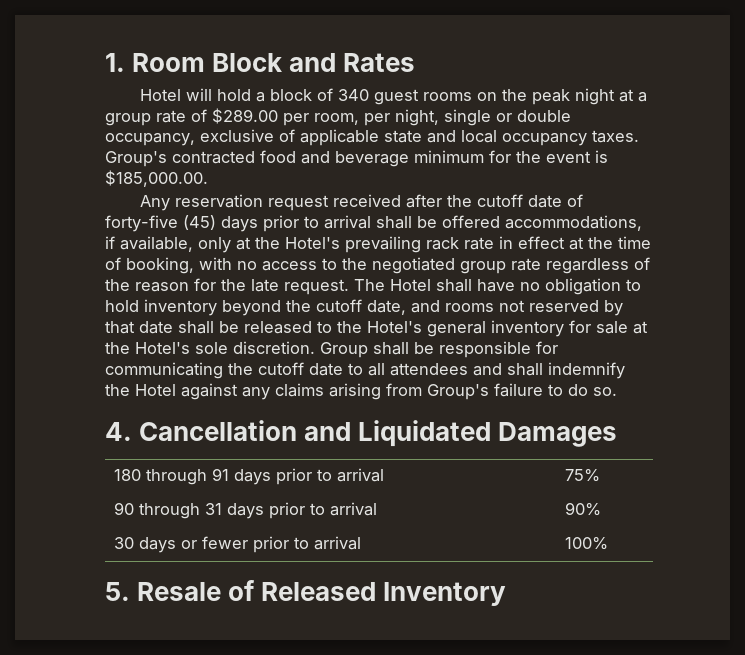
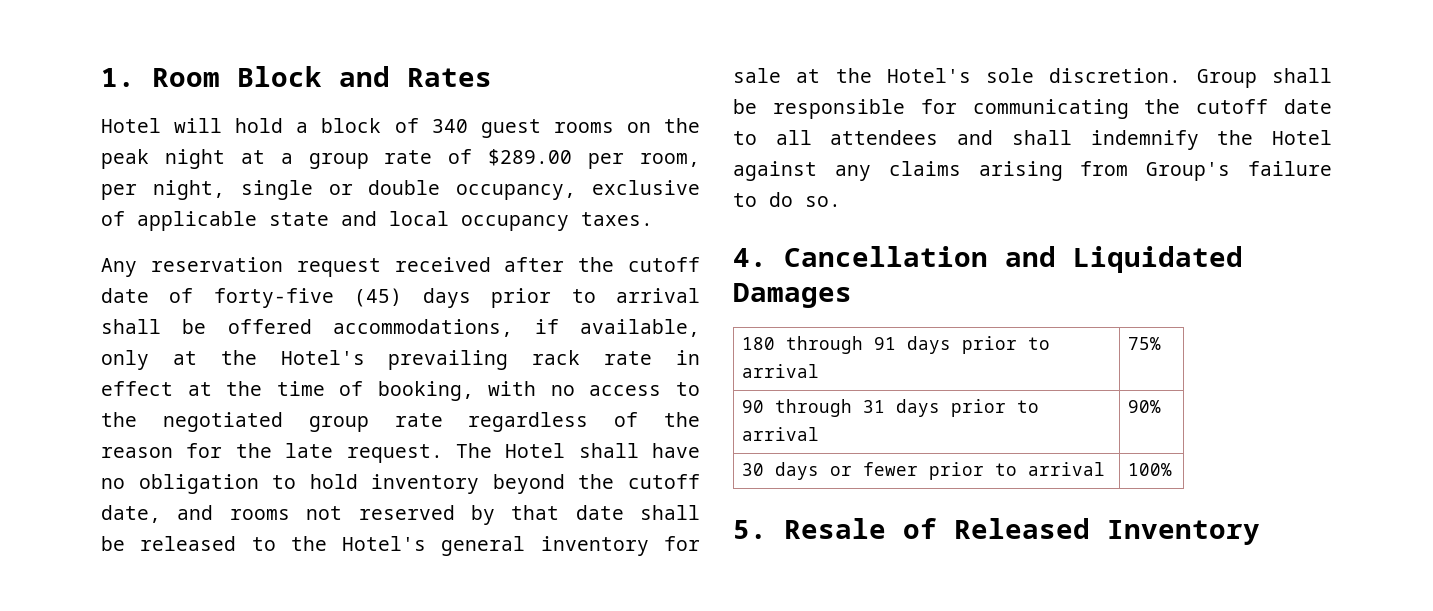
- Group's contracted food and beverage minimum for the event is $185,000.00.

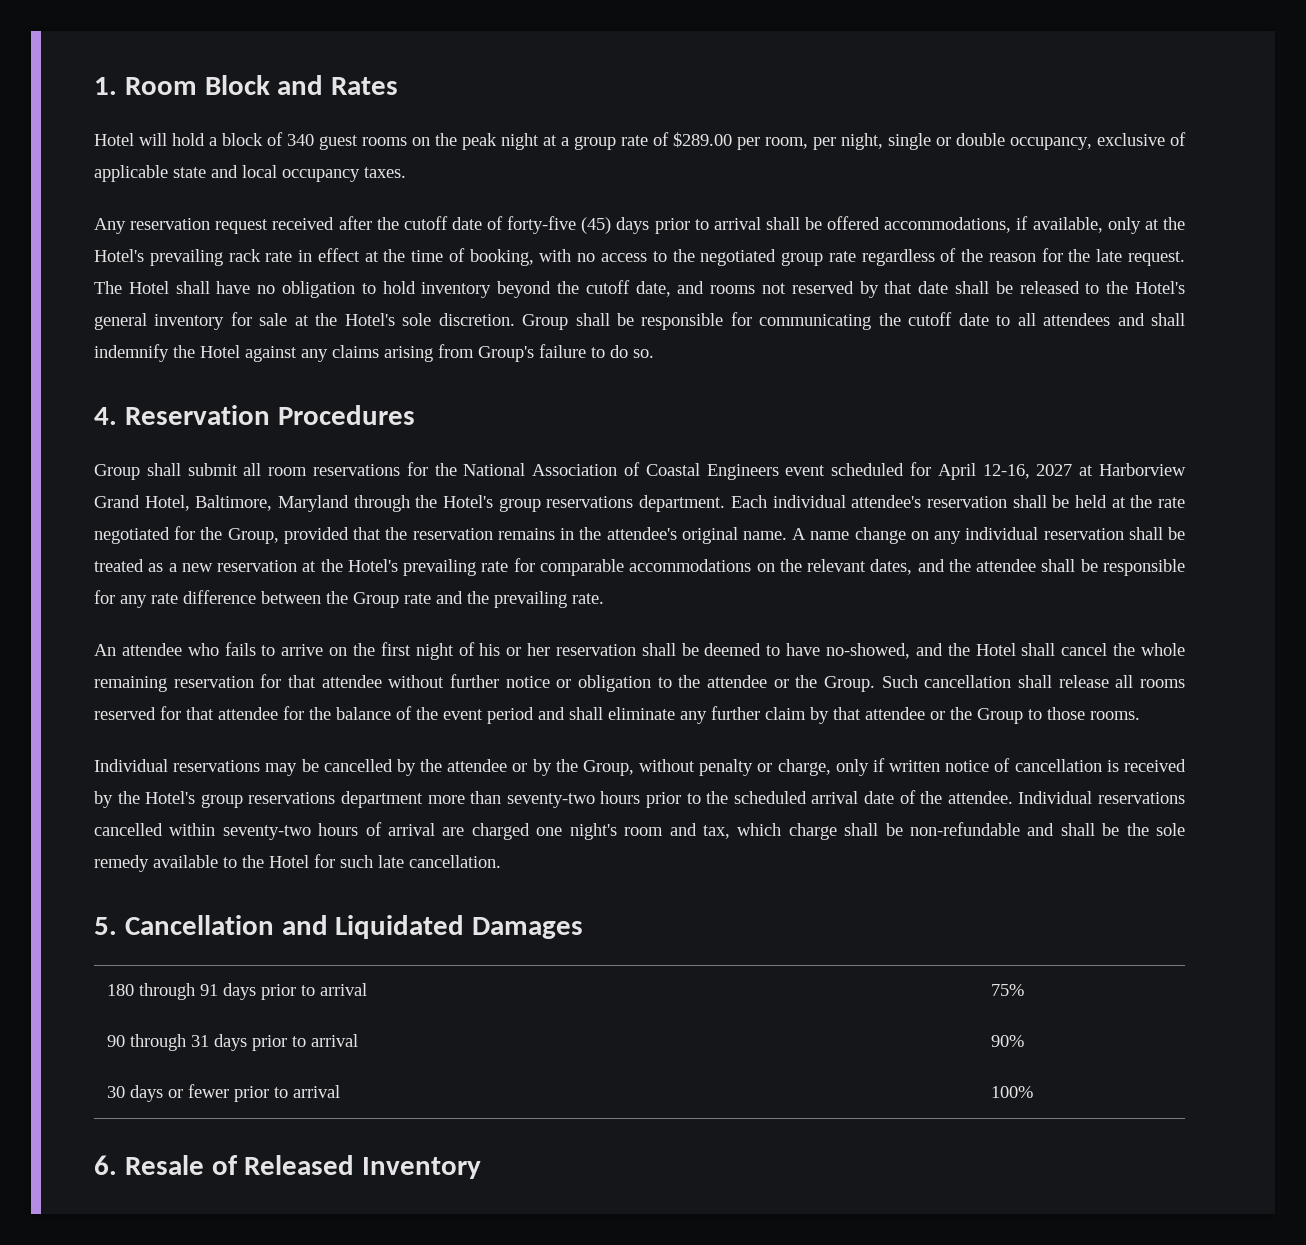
- 4. Cancellation and Liquidated Damages
+ 4. Reservation Procedures
+ Group shall submit all room reservations for the National Association of Coastal Engineers event scheduled for April 12-16, 2027 at Harborview Grand Hotel, Baltimore, Maryland through the Hotel's group reservations department. Each individual attendee's reservation shall be held at the rate negotiated for the Group, provided that the reservation remains in the attendee's original name. A name change on any individual reservation shall be treated as a new reservation at the Hotel's prevailing rate for comparable accommodations on the relevant dates, and the attendee shall be responsible for any rate difference between the Group rate and the prevailing rate.
+ An attendee who fails to arrive on the first night of his or her reservation shall be deemed to have no-showed, and the Hotel shall cancel the whole remaining reservation for that attendee without further notice or obligation to the attendee or the Group. Such cancellation shall release all rooms reserved for that attendee for the balance of the event period and shall eliminate any further claim by that attendee or the Group to those rooms.
+ Individual reservations may be cancelled by the attendee or by the Group, without penalty or charge, only if written notice of cancellation is received by the Hotel's group reservations department more than seventy-two hours prior to the scheduled arrival date of the attendee. Individual reservations cancelled within seventy-two hours of arrival are charged one night's room and tax, which charge shall be non-refundable and shall be the sole remedy available to the Hotel for such late cancellation.
+ 5. Cancellation and Liquidated Damages
- 5. Resale of Released Inventory
+ 6. Resale of Released Inventory

